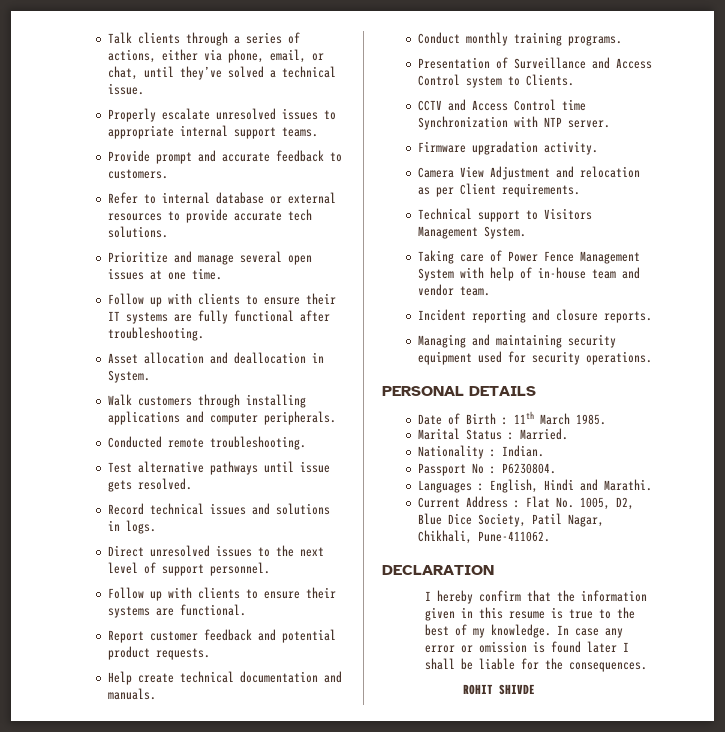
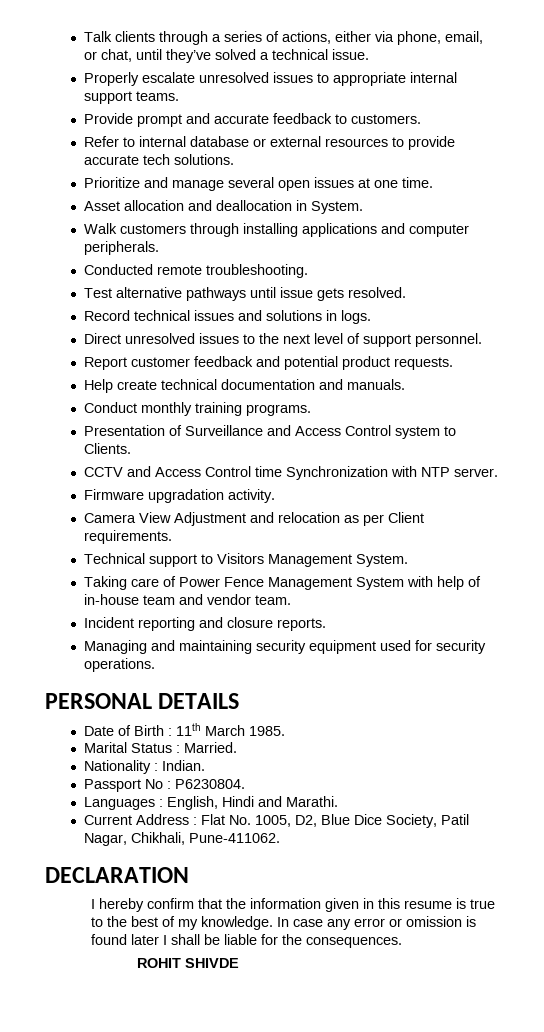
- Follow up with clients to ensure their IT systems are fully functional after troubleshooting.
- Follow up with clients to ensure their systems are functional.

